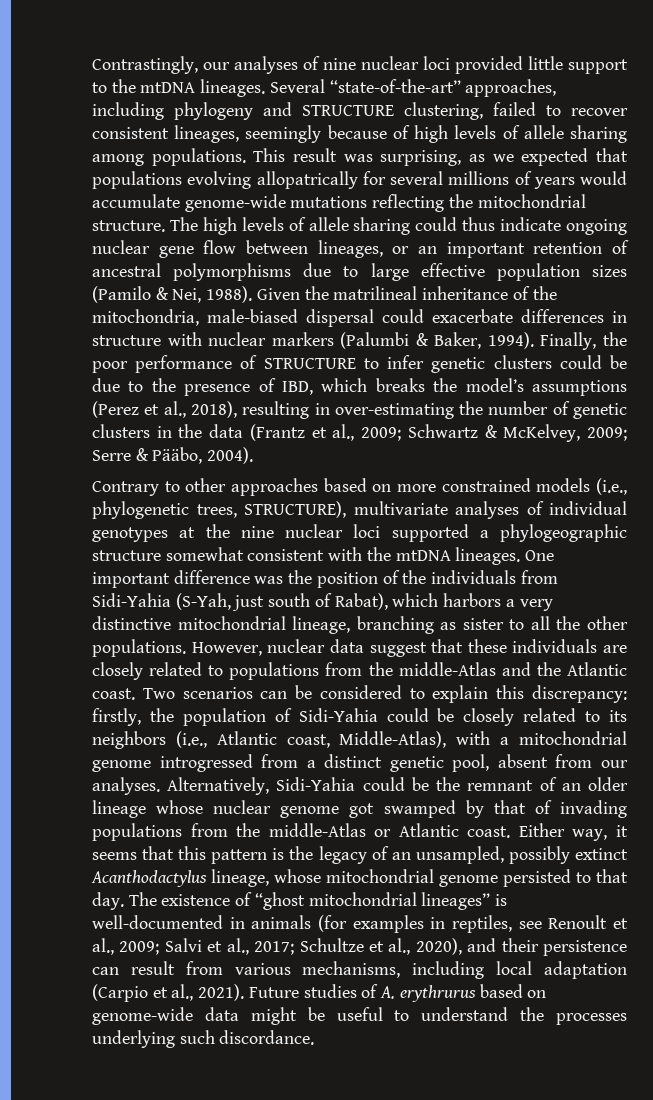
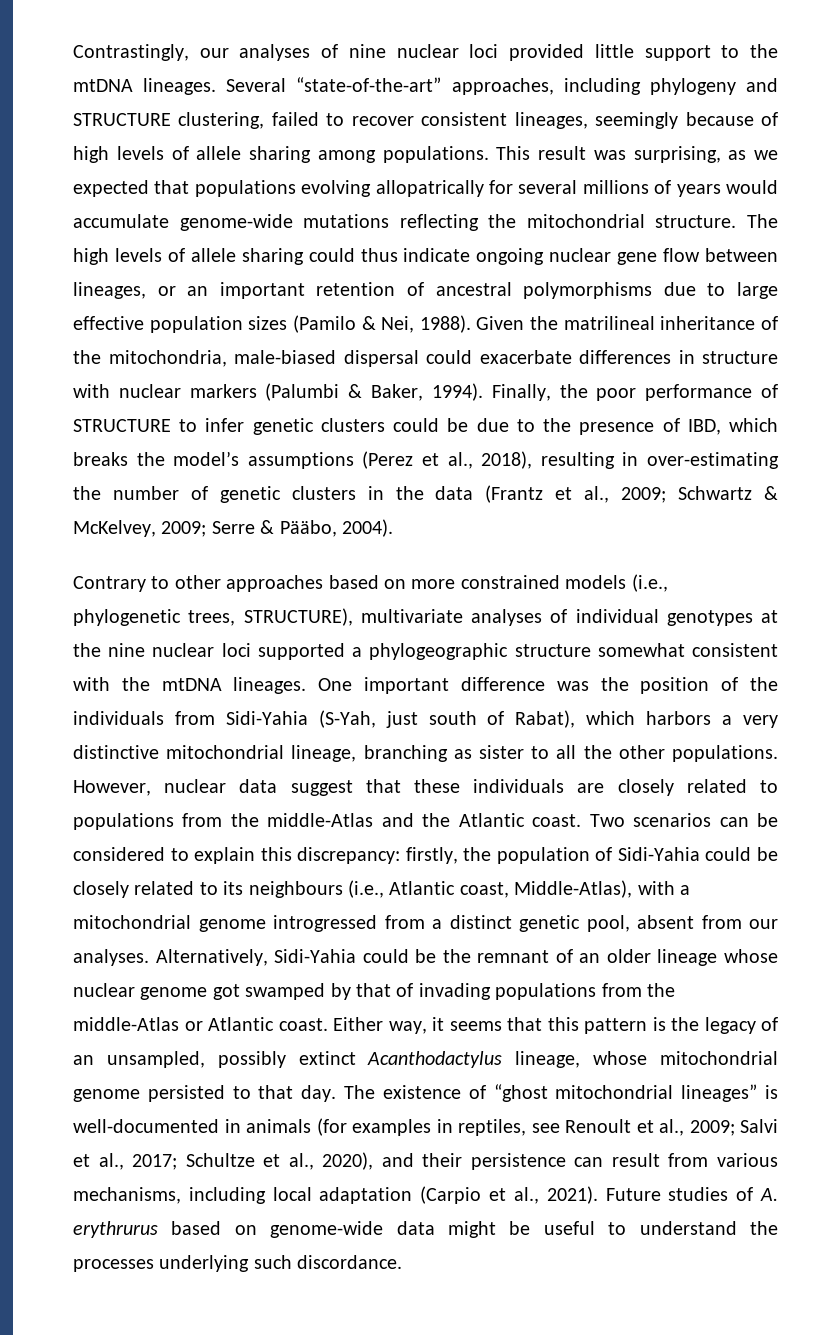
- Two scenarios can be considered to explain this discrepancy: firstly, the population of Sidi-Yahia could be closely related to its neighbors (i.e., Atlantic coast, Middle-Atlas), with a mitochondrial genome introgressed from a distinct genetic pool, absent from our analyses.
+ Two scenarios can be considered to explain this discrepancy: firstly, the population of Sidi-Yahia could be closely related to its neighbours (i.e., Atlantic coast, Middle-Atlas), with a mitochondrial genome introgressed from a distinct genetic pool, absent from our analyses.

